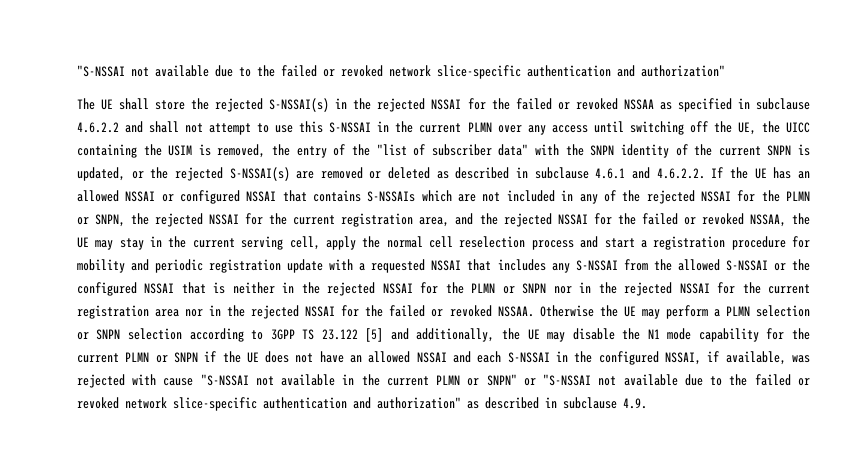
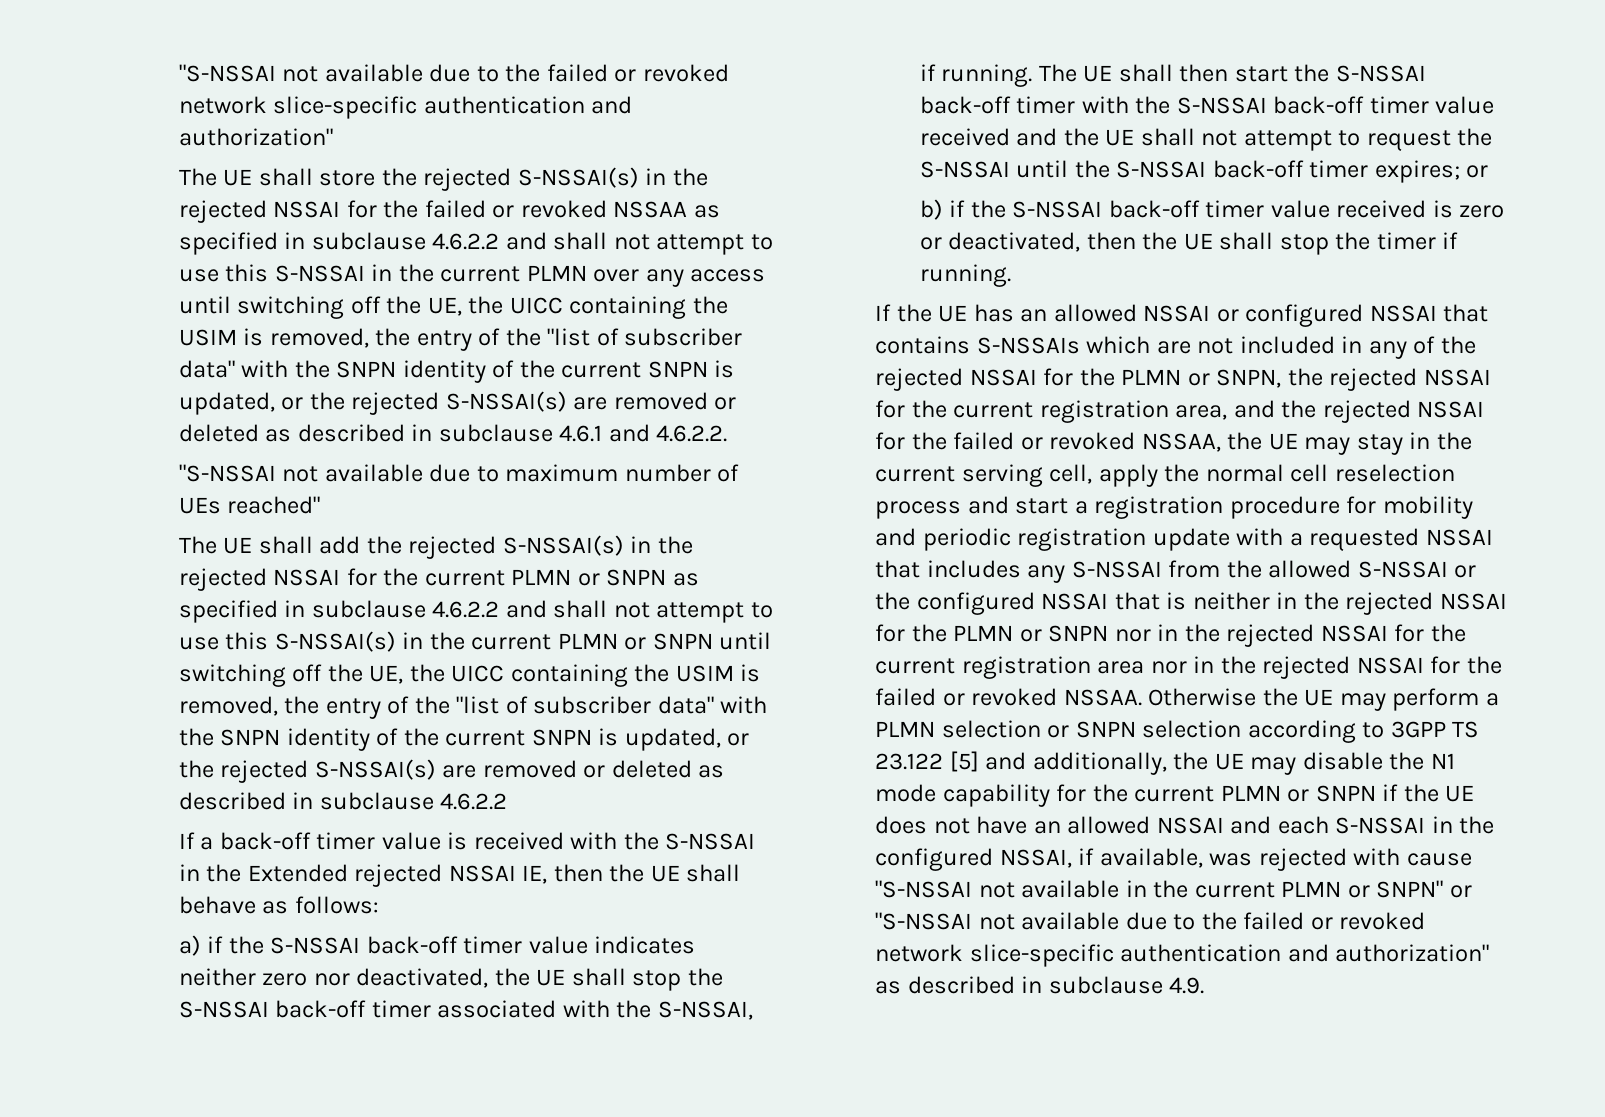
- The UE shall store the rejected S-NSSAI(s) in the rejected NSSAI for the failed or revoked NSSAA as specified in subclause 4.6.2.2 and shall not attempt to use this S-NSSAI in the current PLMN over any access until switching off the UE, the UICC containing the USIM is removed, the entry of the "list of subscriber data" with the SNPN identity of the current SNPN is updated, or the rejected S-NSSAI(s) are removed or deleted as described in subclause 4.6.1 and 4.6.2.2. If the UE has an allowed NSSAI or configured NSSAI that contains S-NSSAIs which are not included in any of the rejected NSSAI for the PLMN or SNPN, the rejected NSSAI for the current registration area, and the rejected NSSAI for the failed or revoked NSSAA, the UE may stay in the current serving cell, apply the normal cell reselection process and start a registration procedure for mobility and periodic registration update with a requested NSSAI that includes any S-NSSAI from the allowed S-NSSAI or the configured NSSAI that is neither in the rejected NSSAI for the PLMN or SNPN nor in the rejected NSSAI for the current registration area nor in the rejected NSSAI for the failed or revoked NSSAA.
+ The UE shall store the rejected S-NSSAI(s) in the rejected NSSAI for the failed or revoked NSSAA as specified in subclause 4.6.2.2 and shall not attempt to use this S-NSSAI in the current PLMN over any access until switching off the UE, the UICC containing the USIM is removed, the entry of the "list of subscriber data" with the SNPN identity of the current SNPN is updated, or the rejected S-NSSAI(s) are removed or deleted as described in subclause 4.6.1 and 4.6.2.2.
+ "S-NSSAI not available due to maximum number of UEs reached"
+ The UE shall add the rejected S-NSSAI(s) in the rejected NSSAI for the current PLMN or SNPN as specified in subclause 4.6.2.2 and shall not attempt to use this S-NSSAI(s) in the current PLMN or SNPN until switching off the UE, the UICC containing the USIM is removed, the entry of the "list of subscriber data" with the SNPN identity of the current SNPN is updated, or the rejected S-NSSAI(s) are removed or deleted as described in subclause 4.6.2.2
+ If a back-off timer value is received with the S-NSSAI in the Extended rejected NSSAI IE, then the UE shall behave as follows:
+ a) if the S-NSSAI back-off timer value indicates neither zero nor deactivated, the UE shall stop the S-NSSAI back-off timer associated with the S-NSSAI, if running. The UE shall then start the S-NSSAI back-off timer with the S-NSSAI back-off timer value received and the UE shall not attempt to request the S-NSSAI until the S-NSSAI back-off timer expires; or
+ b) if the S-NSSAI back-off timer value received is zero or deactivated, then the UE shall stop the timer if running.
+ If the UE has an allowed NSSAI or configured NSSAI that contains S-NSSAIs which are not included in any of the rejected NSSAI for the PLMN or SNPN, the rejected NSSAI for the current registration area, and the rejected NSSAI for the failed or revoked NSSAA, the UE may stay in the current serving cell, apply the normal cell reselection process and start a registration procedure for mobility and periodic registration update with a requested NSSAI that includes any S-NSSAI from the allowed S-NSSAI or the configured NSSAI that is neither in the rejected NSSAI for the PLMN or SNPN nor in the rejected NSSAI for the current registration area nor in the rejected NSSAI for the failed or revoked NSSAA.

